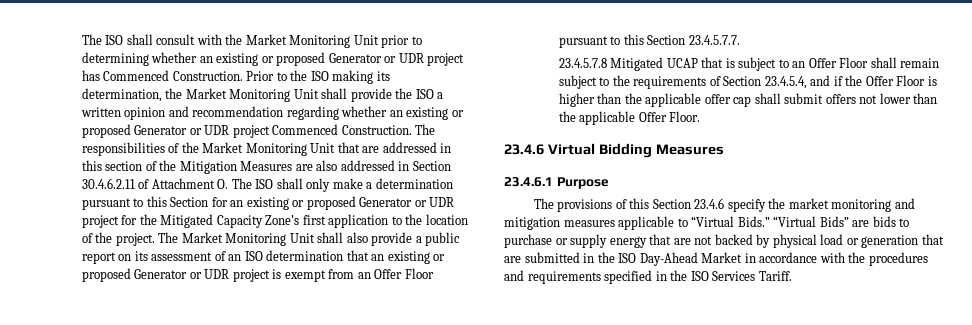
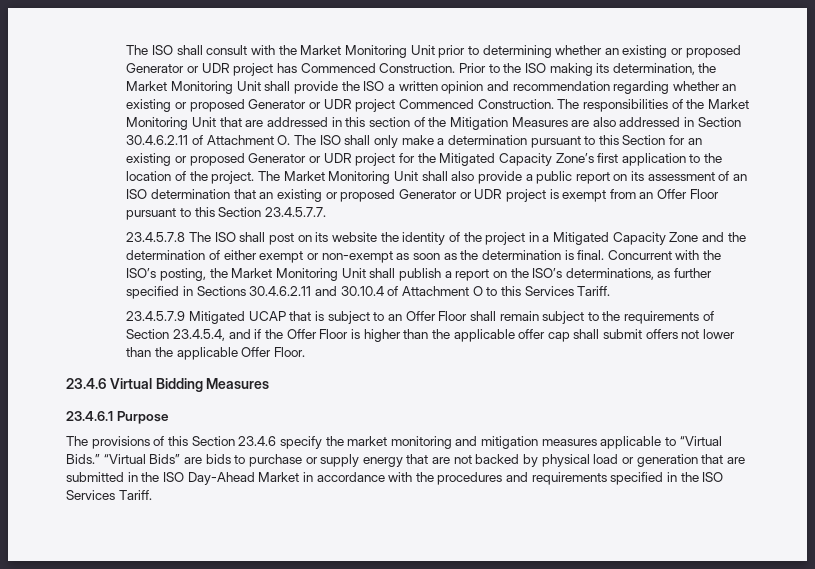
- 23.4.5.7.8 Mitigated UCAP that is subject to an Offer Floor shall remain subject to the requirements of Section 23.4.5.4, and if the Offer Floor is higher than the applicable offer cap shall submit offers not lower than the applicable Offer Floor.
+ 23.4.5.7.8 The ISO shall post on its website the identity of the project in a Mitigated Capacity Zone and the determination of either exempt or non-exempt as soon as the determination is final. Concurrent with the ISO’s posting, the Market Monitoring Unit shall publish a report on the ISO’s determinations, as further specified in Sections 30.4.6.2.11 and 30.10.4 of Attachment O to this Services Tariff.
+ 23.4.5.7.9 Mitigated UCAP that is subject to an Offer Floor shall remain subject to the requirements of Section 23.4.5.4, and if the Offer Floor is higher than the applicable offer cap shall submit offers not lower than the applicable Offer Floor.

